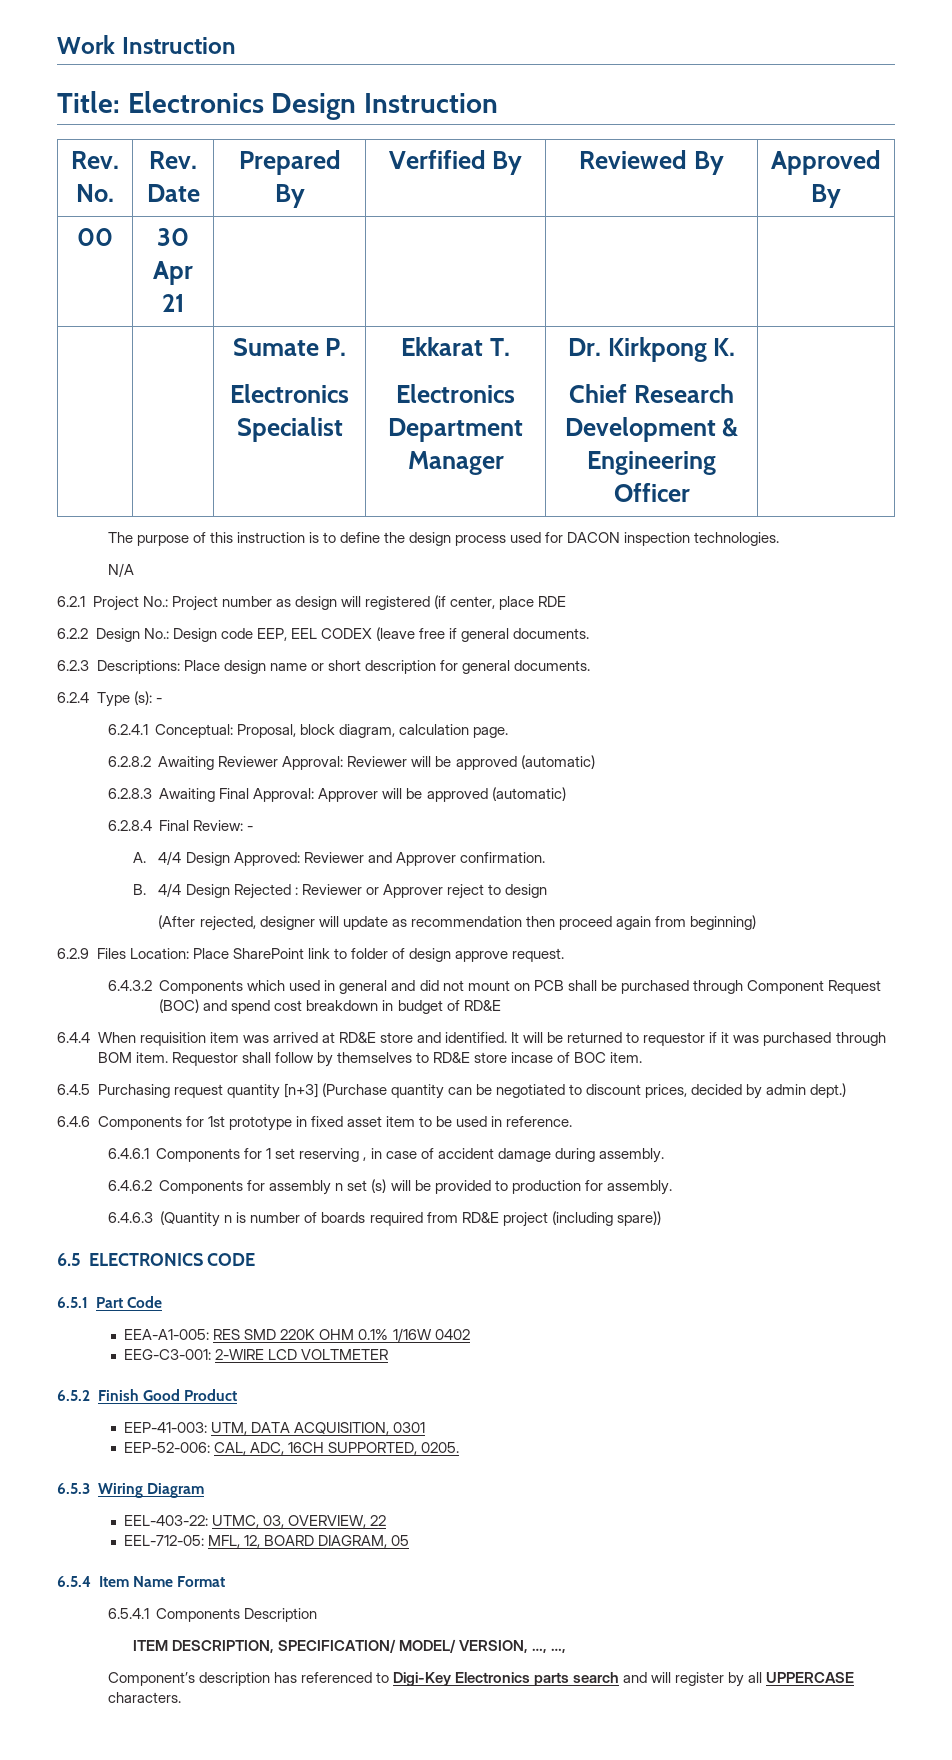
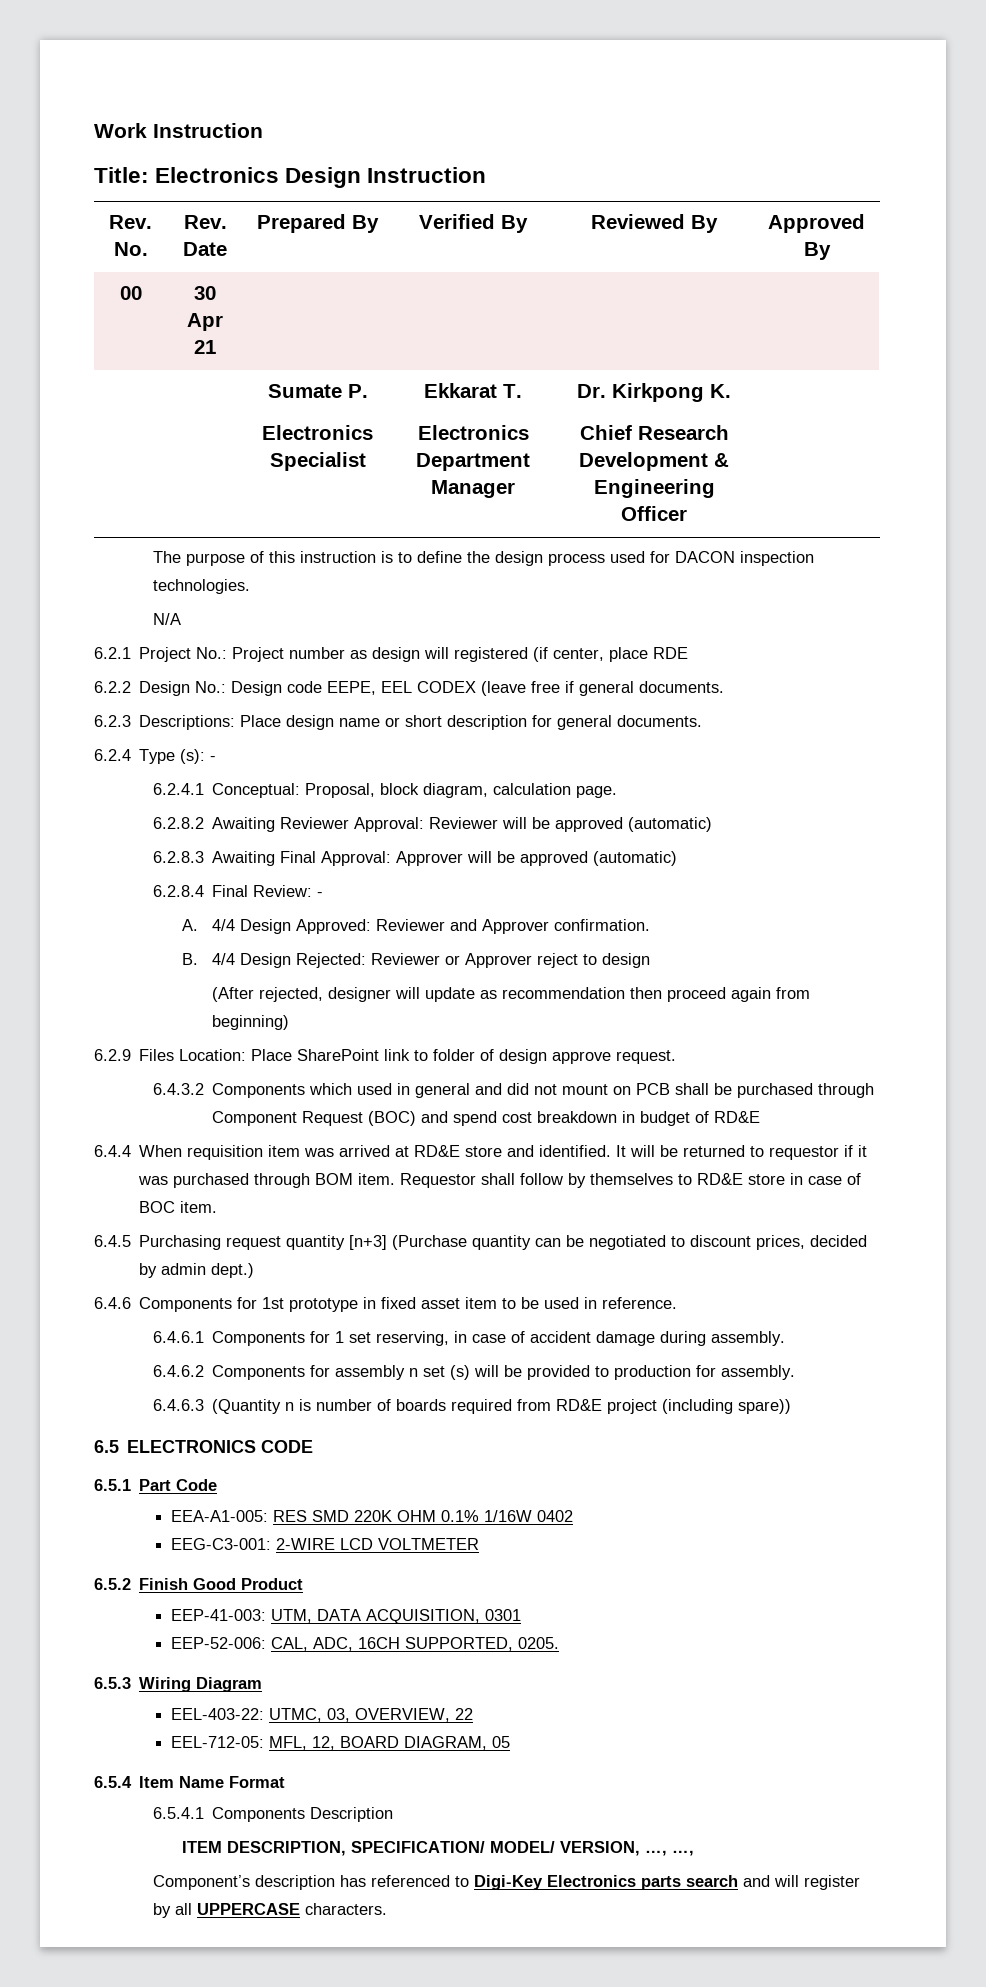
- Rev. No. | Rev. Date | Prepared By | Verfified By | Reviewed By | Approved By
+ Rev. No. | Rev. Date | Prepared By | Verified By | Reviewed By | Approved By
- 6.2.2 Design No.: Design code EEP, EEL CODEX (leave free if general documents.
+ 6.2.2 Design No.: Design code EEPE, EEL CODEX (leave free if general documents.
- B. 4/4 Design Rejected : Reviewer or Approver reject to design
+ B. 4/4 Design Rejected: Reviewer or Approver reject to design
- Requestor shall follow by themselves to RD&E store incase of BOC item.
+ Requestor shall follow by themselves to RD&E store in case of BOC item.
- 6.4.6.1 Components for 1 set reserving , in case of accident damage during assembly.
+ 6.4.6.1 Components for 1 set reserving, in case of accident damage during assembly.

